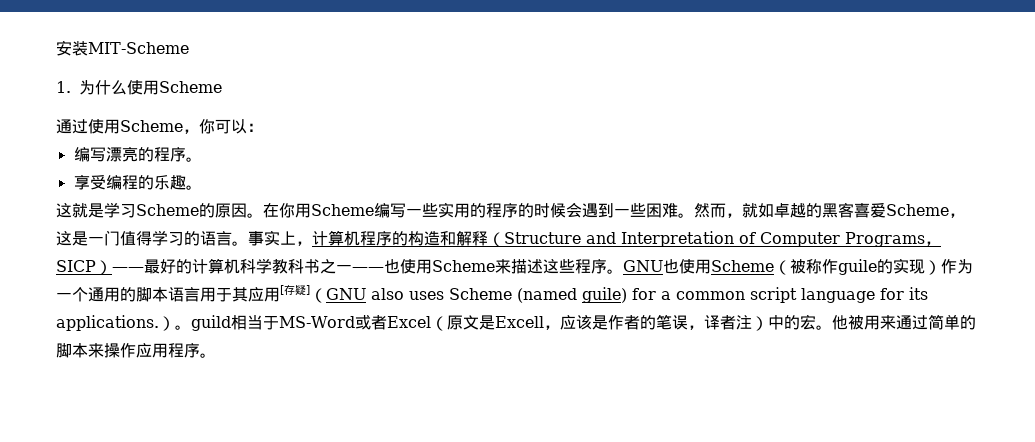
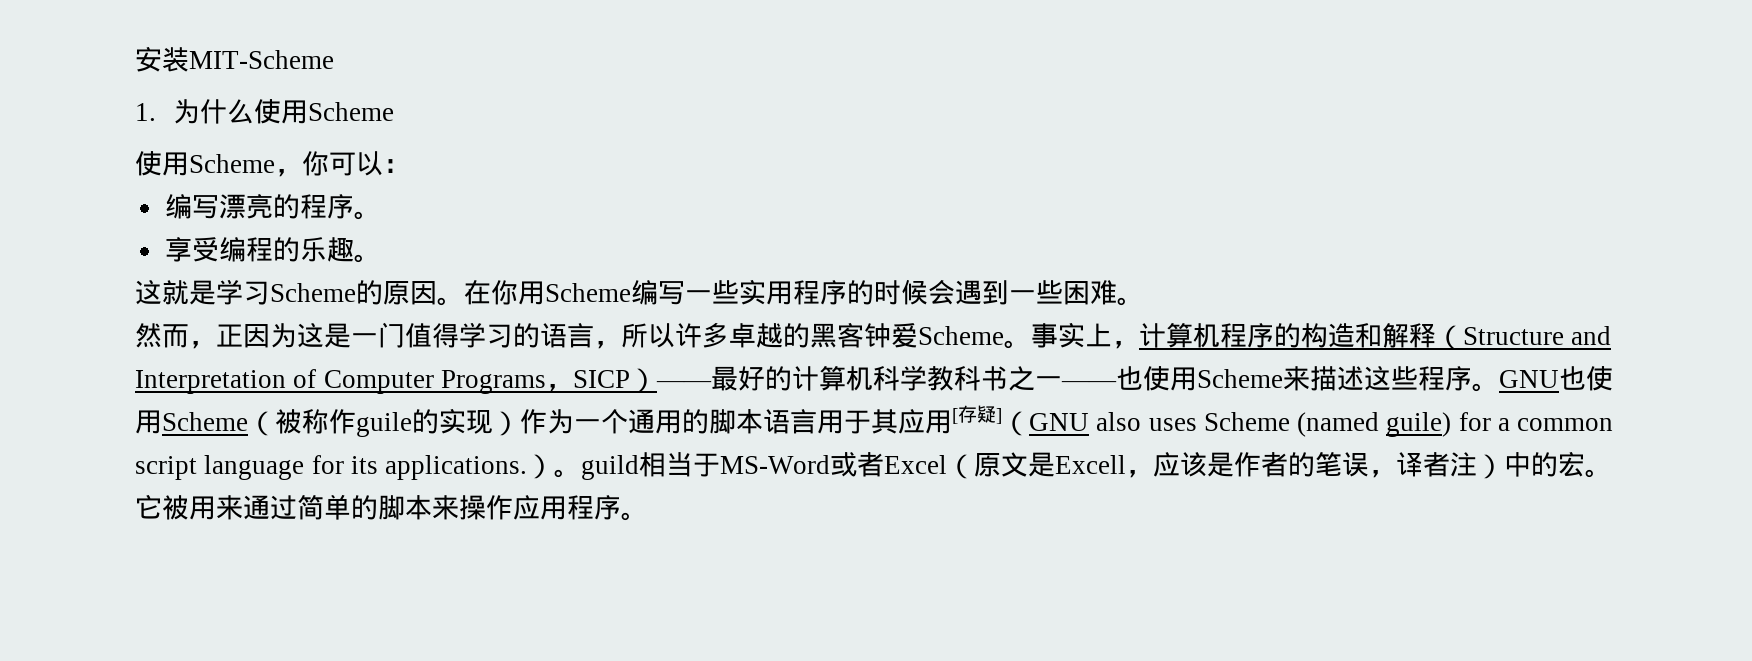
- 通过使用Scheme，你可以：
+ 使用Scheme，你可以：
- 在你用Scheme编写一些实用的程序的时候会遇到一些困难。然而，就如卓越的黑客喜爱Scheme，这是一门值得学习的语言。
+ 在你用Scheme编写一些实用程序的时候会遇到一些困难。
+ 然而，正因为这是一门值得学习的语言，所以许多卓越的黑客钟爱Scheme。
- 他被用来通过简单的脚本来操作应用程序。
+ 它被用来通过简单的脚本来操作应用程序。

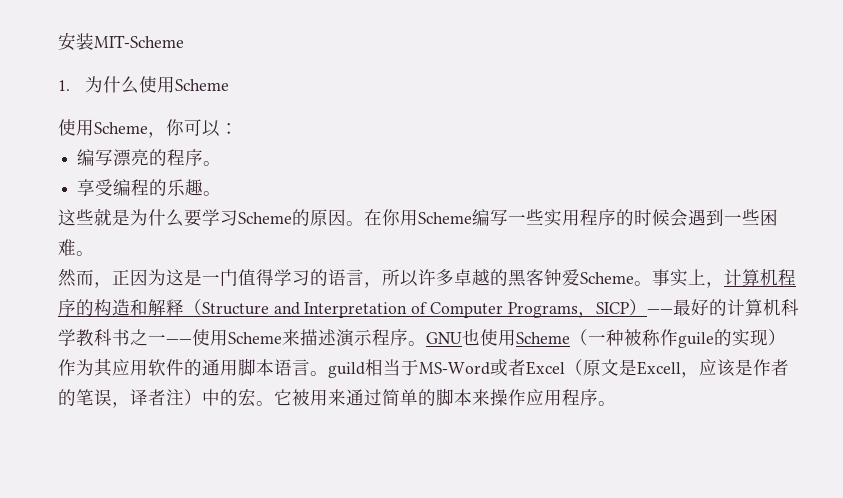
- 这就是学习Scheme的原因。
+ 这些就是为什么要学习Scheme的原因。
- 事实上，计算机程序的构造和解释（Structure and Interpretation of Computer Programs，SICP）——最好的计算机科学教科书之一——也使用Scheme来描述这些程序。
+ 事实上，计算机程序的构造和解释（Structure and Interpretation of Computer Programs，SICP）——最好的计算机科学教科书之一——使用Scheme来描述演示程序。
- GNU也使用Scheme（被称作guile的实现）作为一个通用的脚本语言用于其应用[存疑]（GNU also uses Scheme (named guile) for a common script language for its applications.）。guild相当于MS-Word或者Excel（原文是Excell，应该是作者的笔误，译者注）中的宏。
+ GNU也使用Scheme（一种被称作guile的实现）作为其应用软件的通用脚本语言。guild相当于MS-Word或者Excel（原文是Excell，应该是作者的笔误，译者注）中的宏。

